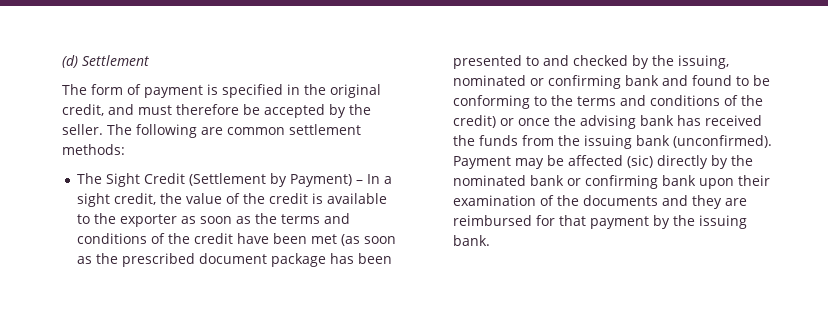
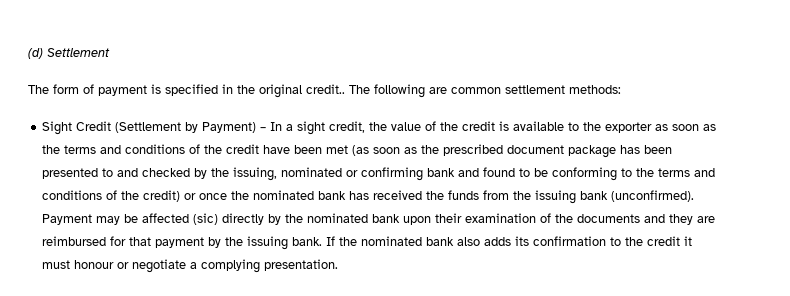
- The form of payment is specified in the original credit, and must therefore be accepted by the seller.
+ The form of payment is specified in the original credit..
- The Sight Credit (Settlement by Payment) – In a sight credit, the value of the credit is available to the exporter as soon as the terms and conditions of the credit have been met (as soon as the prescribed document package has been presented to and checked by the issuing, nominated or confirming bank and found to be conforming to the terms and conditions of the credit) or once the advising bank has received the funds from the issuing bank (unconfirmed).
+ Sight Credit (Settlement by Payment) – In a sight credit, the value of the credit is available to the exporter as soon as the terms and conditions of the credit have been met (as soon as the prescribed document package has been presented to and checked by the issuing, nominated or confirming bank and found to be conforming to the terms and conditions of the credit) or once the nominated bank has received the funds from the issuing bank (unconfirmed).
- Payment may be affected (sic) directly by the nominated bank or confirming bank upon their examination of the documents and they are reimbursed for that payment by the issuing bank.
+ Payment may be affected (sic) directly by the nominated bank upon their examination of the documents and they are reimbursed for that payment by the issuing bank.
+ If the nominated bank also adds its confirmation to the credit it must honour or negotiate a complying presentation.

